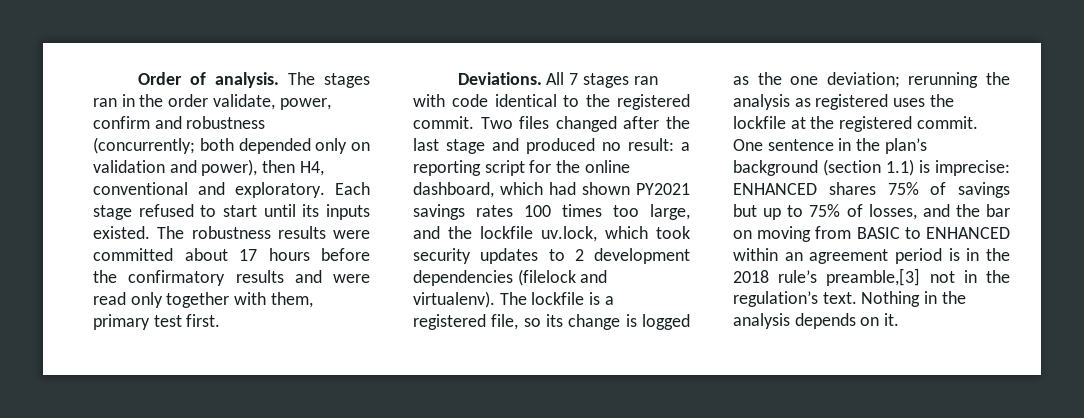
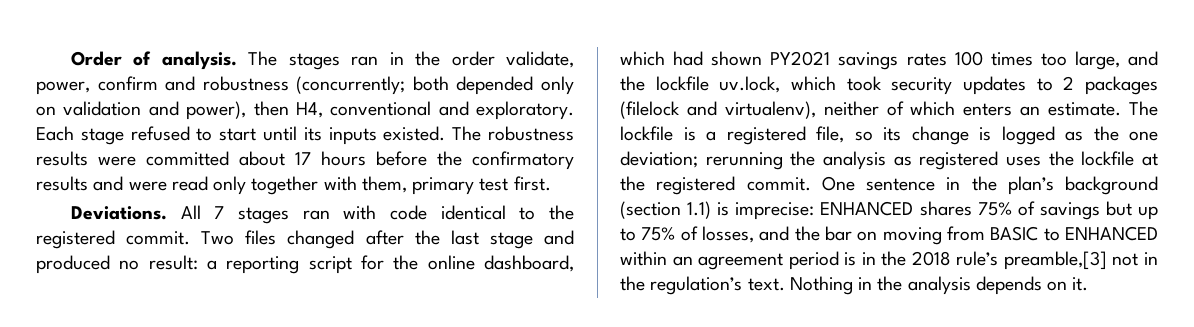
- Two files changed after the last stage and produced no result: a reporting script for the online dashboard, which had shown PY2021 savings rates 100 times too large, and the lockfile uv.lock, which took security updates to 2 development dependencies (filelock and virtualenv).
+ Two files changed after the last stage and produced no result: a reporting script for the online dashboard, which had shown PY2021 savings rates 100 times too large, and the lockfile uv.lock, which took security updates to 2 packages (filelock and virtualenv), neither of which enters an estimate.

